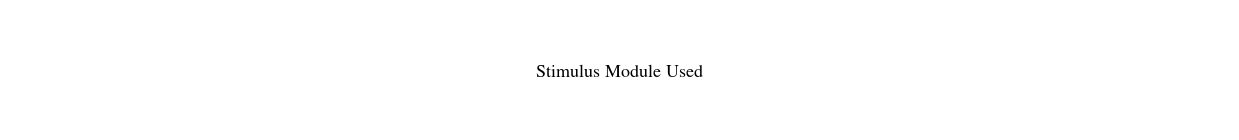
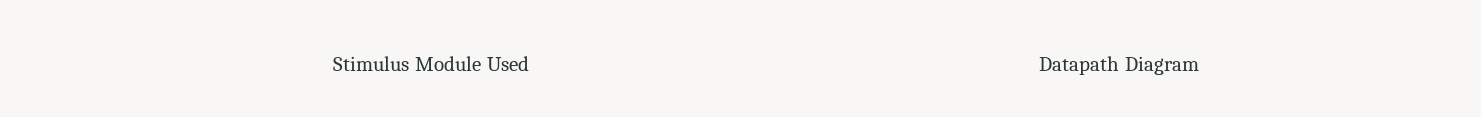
+ Datapath Diagram

